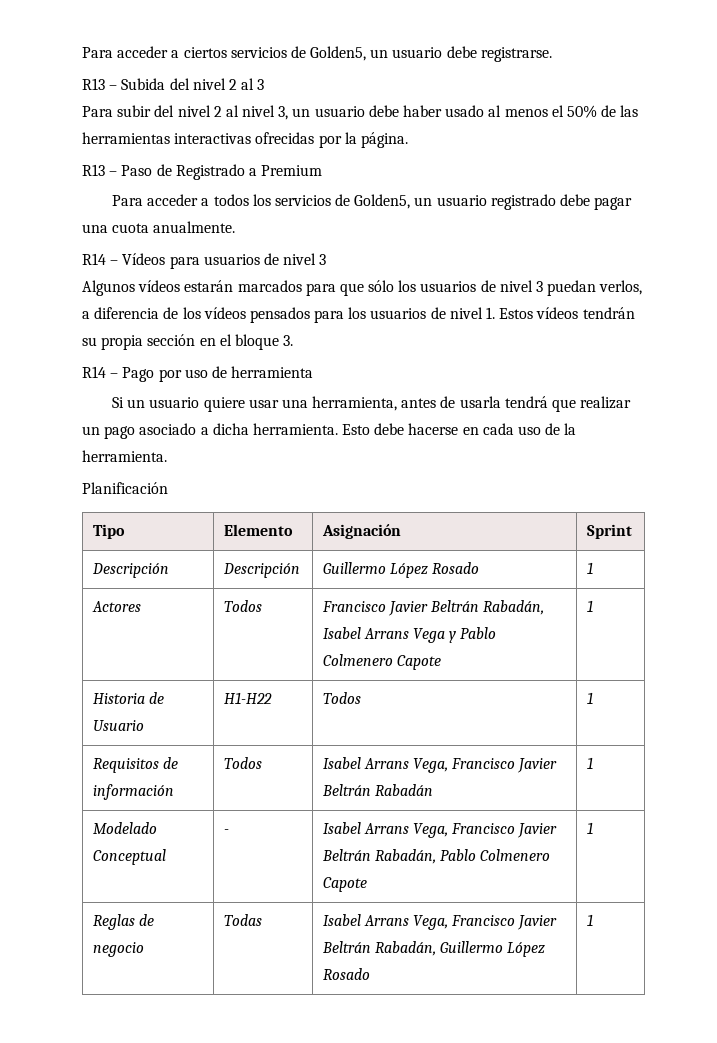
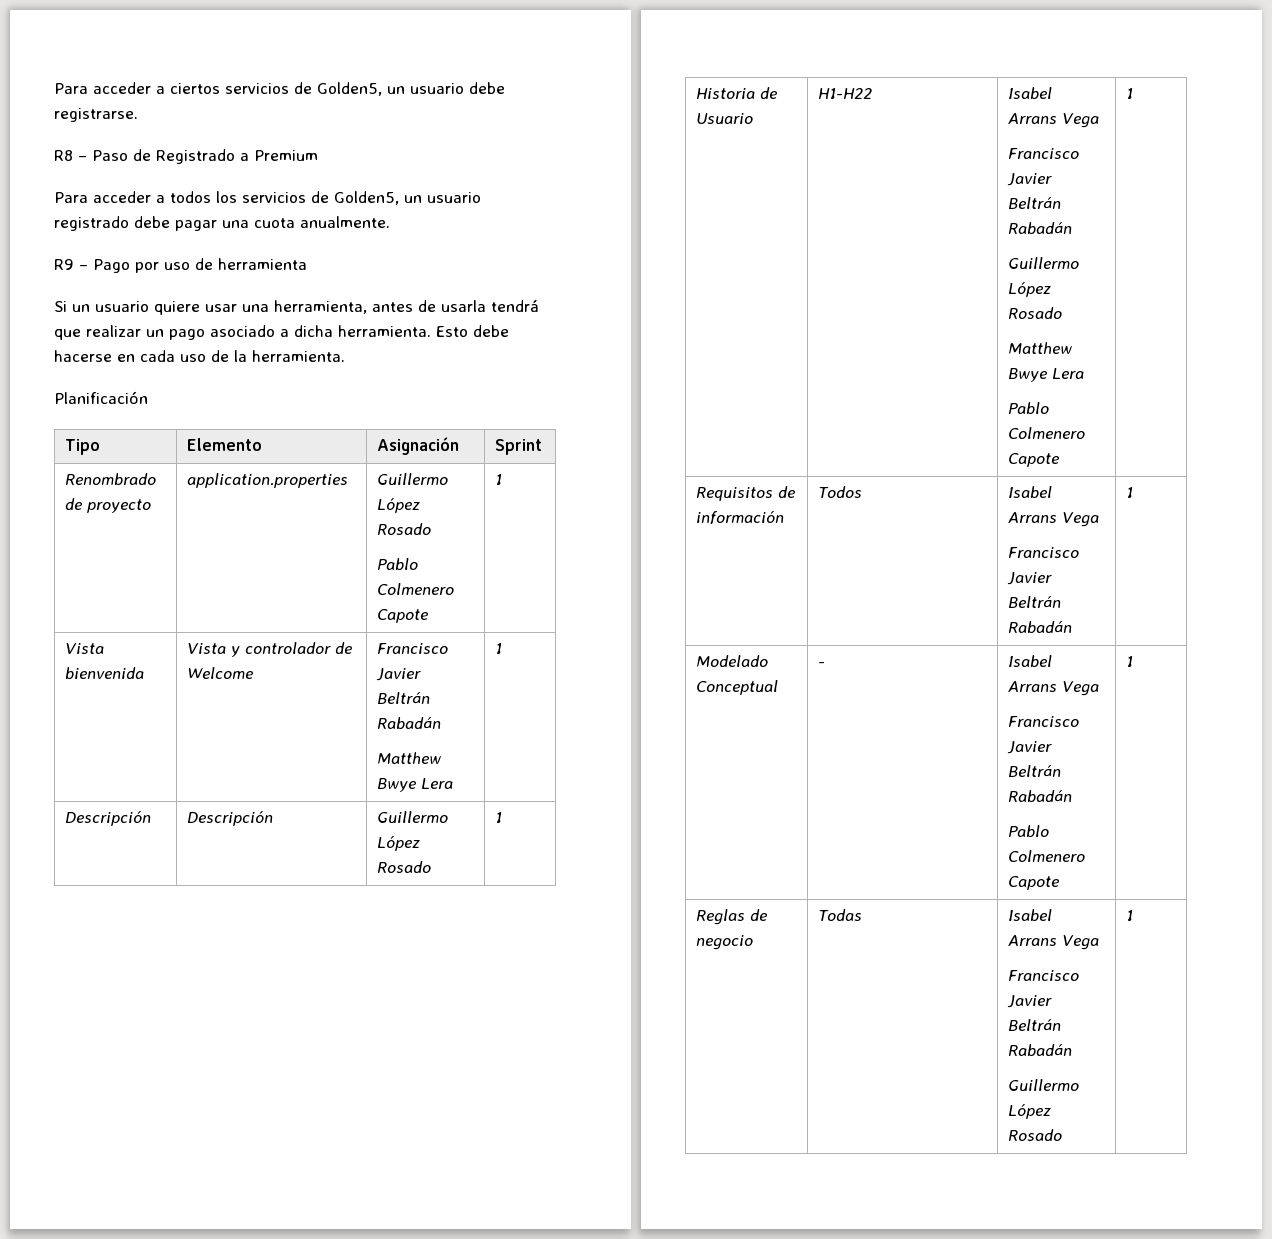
- R13 – Subida del nivel 2 al 3
- Para subir del nivel 2 al nivel 3, un usuario debe haber usado al menos el 50% de las herramientas interactivas ofrecidas por la página.
- R13 – Paso de Registrado a Premium
+ R8 – Paso de Registrado a Premium
- R14 – Vídeos para usuarios de nivel 3
- Algunos vídeos estarán marcados para que sólo los usuarios de nivel 3 puedan verlos, a diferencia de los vídeos pensados para los usuarios de nivel 1. Estos vídeos tendrán su propia sección en el bloque 3.
- R14 – Pago por uso de herramienta
+ R9 – Pago por uso de herramienta
+ Renombrado de proyecto | application.properties | Guillermo López Rosado
+ Pablo Colmenero Capote | 1
+ Vista bienvenida | Vista y controlador de Welcome | Francisco Javier Beltrán Rabadán
+ Matthew Bwye Lera | 1
- Actores | Todos | Francisco Javier Beltrán Rabadán, Isabel Arrans Vega y Pablo Colmenero Capote | 1
- Historia de Usuario | H1-H22 | Todos | 1
+ Historia de Usuario | H1-H22 | Isabel Arrans Vega
+ Francisco Javier Beltrán Rabadán
+ Guillermo López Rosado
+ Matthew Bwye Lera
+ Pablo Colmenero Capote | 1
- Requisitos de información | Todos | Isabel Arrans Vega, Francisco Javier Beltrán Rabadán | 1
+ Requisitos de información | Todos | Isabel Arrans Vega
+ Francisco Javier Beltrán Rabadán | 1
- Modelado Conceptual | - | Isabel Arrans Vega, Francisco Javier Beltrán Rabadán, Pablo Colmenero Capote | 1
+ Modelado Conceptual | - | Isabel Arrans Vega
+ Francisco Javier Beltrán Rabadán
+ Pablo Colmenero Capote | 1
- Reglas de negocio | Todas | Isabel Arrans Vega, Francisco Javier Beltrán Rabadán, Guillermo López Rosado | 1
+ Reglas de negocio | Todas | Isabel Arrans Vega
+ Francisco Javier Beltrán Rabadán
+ Guillermo López Rosado | 1

